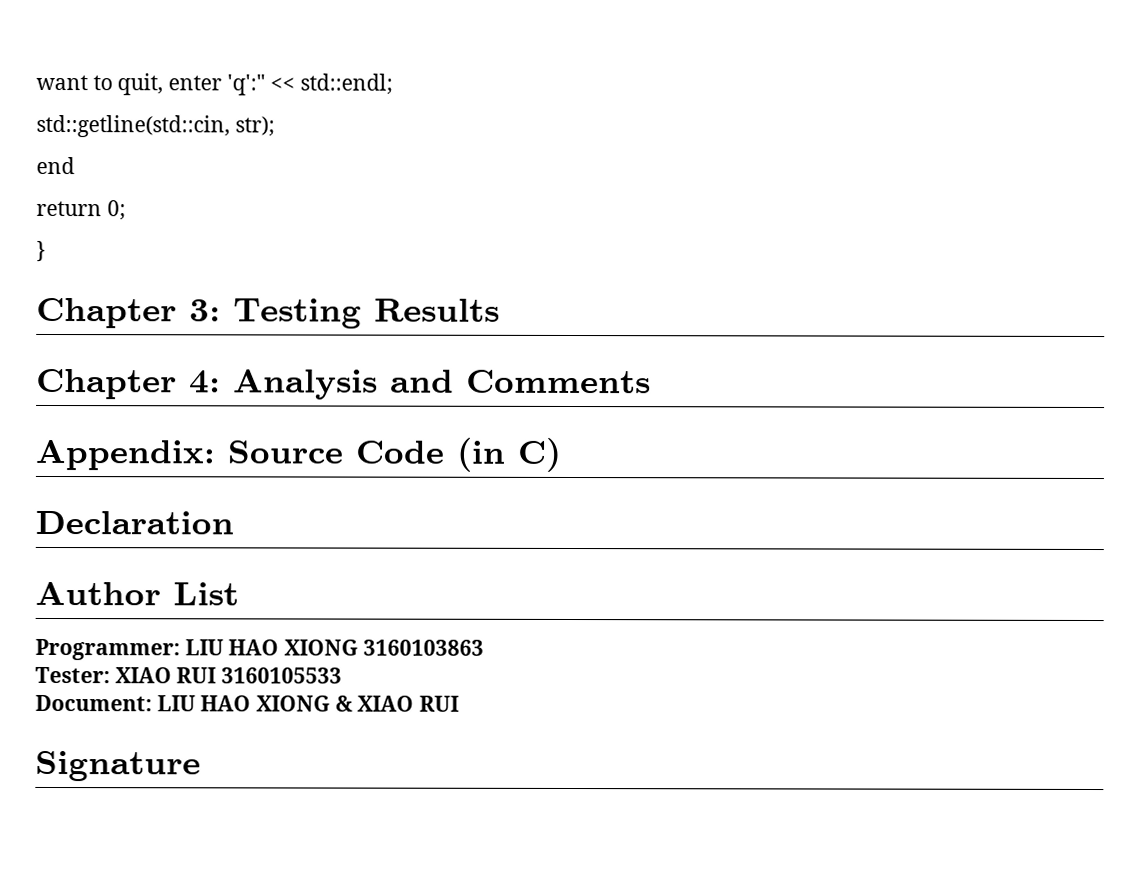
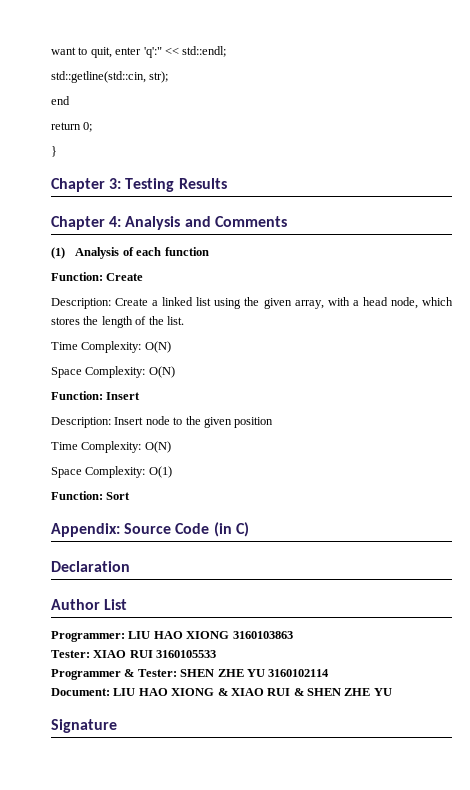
+ (1) Analysis of each function
+ Function: Create
+ Description: Create a linked list using the given array, with a head node, which stores the length of the list.
+ Time Complexity: O(N)
+ Space Complexity: O(N)
+ Function: Insert
+ Description: Insert node to the given position
+ Time Complexity: O(N)
+ Space Complexity: O(1)
+ Function: Sort
+ Programmer & Tester: SHEN ZHE YU 3160102114
- Document: LIU HAO XIONG & XIAO RUI
+ Document: LIU HAO XIONG & XIAO RUI & SHEN ZHE YU

